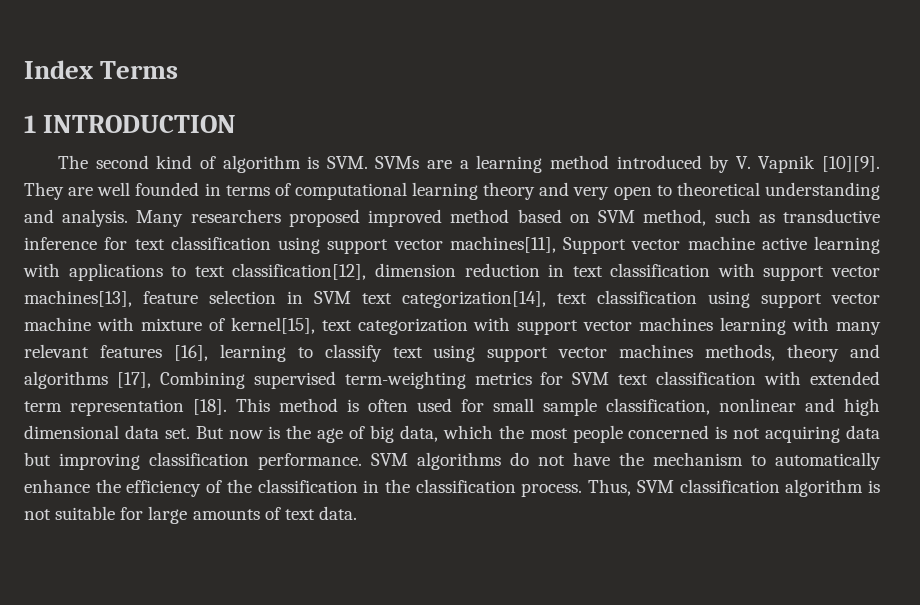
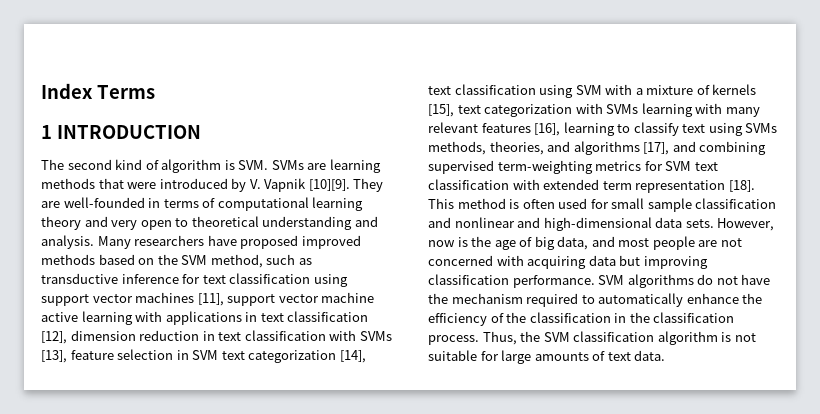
- The second kind of algorithm is SVM. SVMs are a learning method introduced by V. Vapnik [10][9].
+ The second kind of algorithm is SVM. SVMs are learning methods that were introduced by V. Vapnik [10][9].
- They are well founded in terms of computational learning theory and very open to theoretical understanding and analysis.
+ They are well-founded in terms of computational learning theory and very open to theoretical understanding and analysis.
- Many researchers proposed improved method based on SVM method, such as transductive inference for text classification using support vector machines[11], Support vector machine active learning with applications to text classification[12], dimension reduction in text classification with support vector machines[13], feature selection in SVM text categorization[14], text classification using support vector machine with mixture of kernel[15], text categorization with support vector machines learning with many relevant features [16], learning to classify text using support vector machines methods, theory and algorithms [17], Combining supervised term-weighting metrics for SVM text classification with extended term representation [18].
+ Many researchers have proposed improved methods based on the SVM method, such as transductive inference for text classification using support vector machines [11], support vector machine active learning with applications in text classification [12], dimension reduction in text classification with SVMs [13], feature selection in SVM text categorization [14], text classification using SVM with a mixture of kernels [15], text categorization with SVMs learning with many relevant features [16], learning to classify text using SVMs methods, theories, and algorithms [17], and combining supervised term-weighting metrics for SVM text classification with extended term representation [18].
- This method is often used for small sample classification, nonlinear and high dimensional data set. But now is the age of big data, which the most people concerned is not acquiring data but improving classification performance.
+ This method is often used for small sample classification and nonlinear and high-dimensional data sets. However, now is the age of big data, and most people are not concerned with acquiring data but improving classification performance.
- SVM algorithms do not have the mechanism to automatically enhance the efficiency of the classification in the classification process.
+ SVM algorithms do not have the mechanism required to automatically enhance the efficiency of the classification in the classification process.
- Thus, SVM classification algorithm is not suitable for large amounts of text data.
+ Thus, the SVM classification algorithm is not suitable for large amounts of text data.

